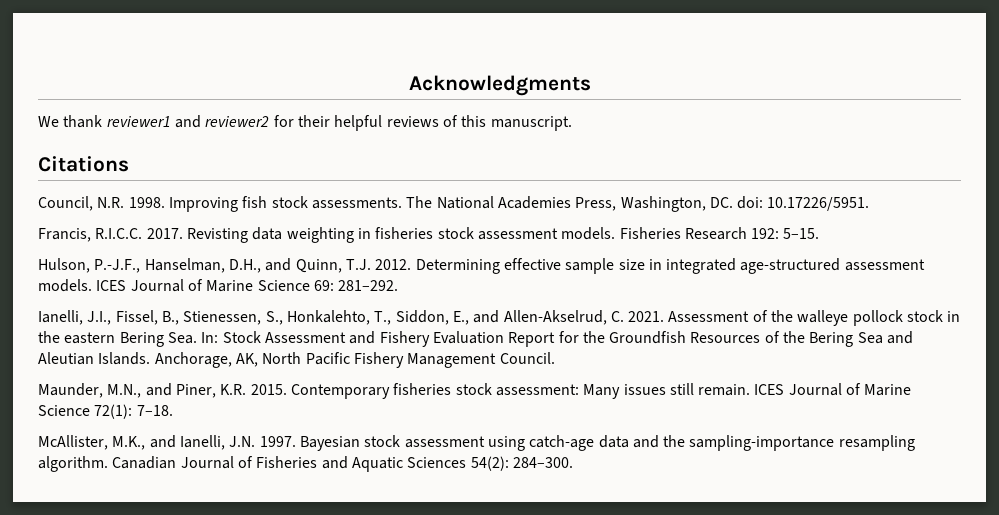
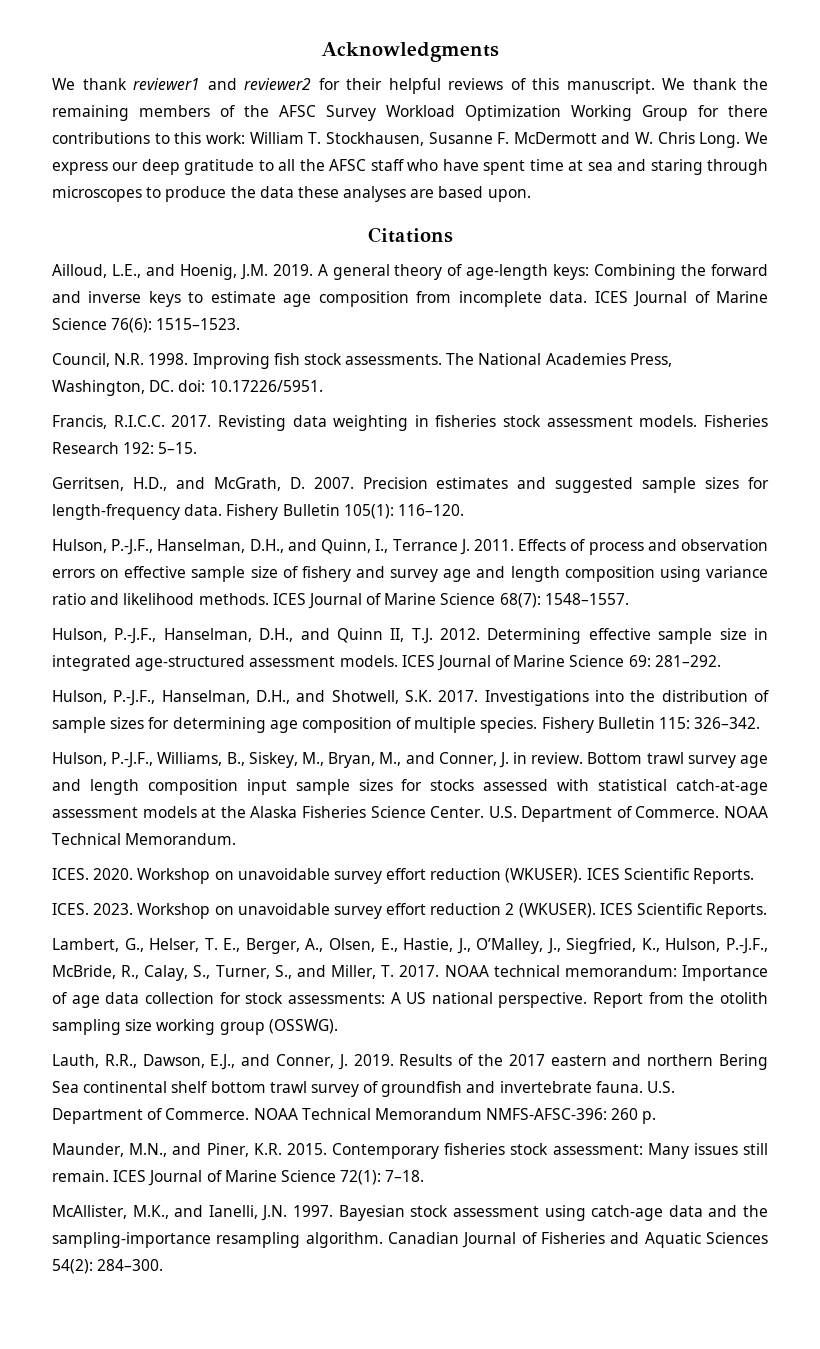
- We thank reviewer1 and reviewer2 for their helpful reviews of this manuscript.
+ We thank reviewer1 and reviewer2 for their helpful reviews of this manuscript. We thank the remaining members of the AFSC Survey Workload Optimization Working Group for there contributions to this work: William T. Stockhausen, Susanne F. McDermott and W. Chris Long. We express our deep gratitude to all the AFSC staff who have spent time at sea and staring through microscopes to produce the data these analyses are based upon.
  Citations
+ Ailloud, L.E., and Hoenig, J.M. 2019. A general theory of age-length keys: Combining the forward and inverse keys to estimate age composition from incomplete data. ICES Journal of Marine Science 76(6): 1515–1523.
+ Gerritsen, H.D., and McGrath, D. 2007. Precision estimates and suggested sample sizes for length-frequency data. Fishery Bulletin 105(1): 116–120.
- Hulson, P.-J.F., Hanselman, D.H., and Quinn, T.J. 2012.
+ Hulson, P.-J.F., Hanselman, D.H., and Quinn, I., Terrance J. 2011. Effects of process and observation errors on effective sample size of fishery and survey age and length composition using variance ratio and likelihood methods. ICES Journal of Marine Science 68(7): 1548–1557.
+ Hulson, P.-J.F., Hanselman, D.H., and Quinn II, T.J. 2012.
- Ianelli, J.I., Fissel, B., Stienessen, S., Honkalehto, T., Siddon, E., and Allen-Akselrud, C. 2021. Assessment of the walleye pollock stock in the eastern Bering Sea. In: Stock Assessment and Fishery Evaluation Report for the Groundfish Resources of the Bering Sea and Aleutian Islands. Anchorage, AK, North Pacific Fishery Management Council.
+ Hulson, P.-J.F., Hanselman, D.H., and Shotwell, S.K. 2017. Investigations into the distribution of sample sizes for determining age composition of multiple species. Fishery Bulletin 115: 326–342.
+ Hulson, P.-J.F., Williams, B., Siskey, M., Bryan, M., and Conner, J. in review. Bottom trawl survey age and length composition input sample sizes for stocks assessed with statistical catch-at-age assessment models at the Alaska Fisheries Science Center. U.S. Department of Commerce. NOAA Technical Memorandum.
+ ICES. 2020. Workshop on unavoidable survey effort reduction (WKUSER). ICES Scientific Reports.
+ ICES. 2023. Workshop on unavoidable survey effort reduction 2 (WKUSER). ICES Scientific Reports.
+ Lambert, G., Helser, T. E., Berger, A., Olsen, E., Hastie, J., O’Malley, J., Siegfried, K., Hulson, P.-J.F., McBride, R., Calay, S., Turner, S., and Miller, T. 2017. NOAA technical memorandum: Importance of age data collection for stock assessments: A US national perspective. Report from the otolith sampling size working group (OSSWG).
+ Lauth, R.R., Dawson, E.J., and Conner, J. 2019. Results of the 2017 eastern and northern Bering Sea continental shelf bottom trawl survey of groundfish and invertebrate fauna. U.S. Department of Commerce. NOAA Technical Memorandum NMFS-AFSC-396: 260 p.

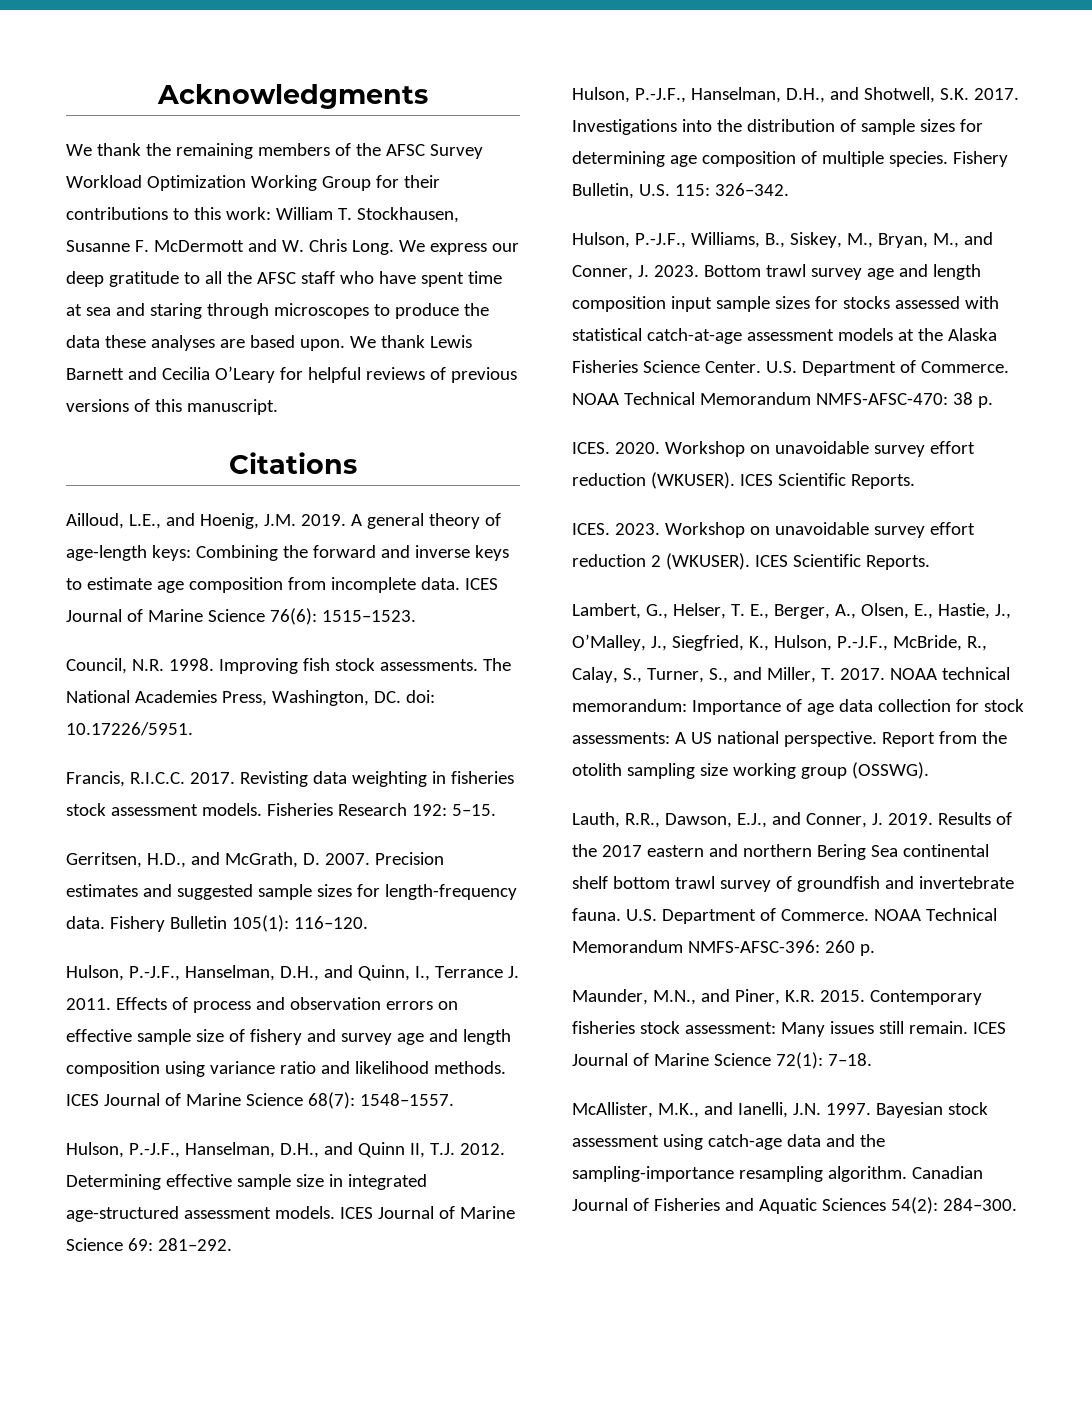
- We thank reviewer1 and reviewer2 for their helpful reviews of this manuscript. We thank the remaining members of the AFSC Survey Workload Optimization Working Group for there contributions to this work: William T. Stockhausen, Susanne F. McDermott and W. Chris Long.
+ We thank the remaining members of the AFSC Survey Workload Optimization Working Group for their contributions to this work: William T. Stockhausen, Susanne F. McDermott and W. Chris Long.
+ We thank Lewis Barnett and Cecilia O’Leary for helpful reviews of previous versions of this manuscript.
- Fishery Bulletin 115: 326–342.
+ Fishery Bulletin, U.S. 115: 326–342.
- Hulson, P.-J.F., Williams, B., Siskey, M., Bryan, M., and Conner, J. in review.
+ Hulson, P.-J.F., Williams, B., Siskey, M., Bryan, M., and Conner, J. 2023.
- NOAA Technical Memorandum.
+ NOAA Technical Memorandum NMFS-AFSC-470: 38 p.

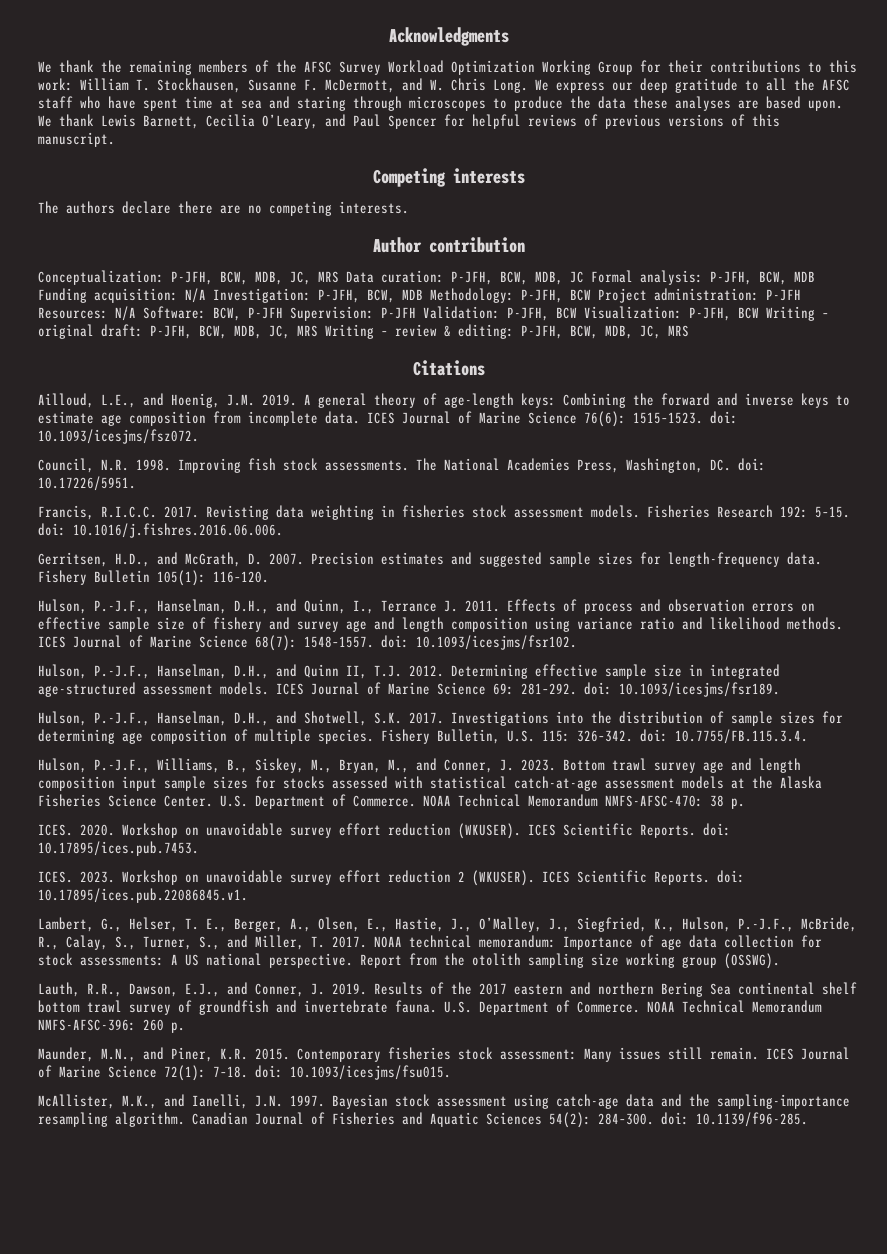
- We thank the remaining members of the AFSC Survey Workload Optimization Working Group for their contributions to this work: William T. Stockhausen, Susanne F. McDermott and W. Chris Long.
+ We thank the remaining members of the AFSC Survey Workload Optimization Working Group for their contributions to this work: William T. Stockhausen, Susanne F. McDermott, and W. Chris Long.
- We thank Lewis Barnett and Cecilia O’Leary for helpful reviews of previous versions of this manuscript.
+ We thank Lewis Barnett, Cecilia O’Leary, and Paul Spencer for helpful reviews of previous versions of this manuscript.
+ Competing interests
+ The authors declare there are no competing interests.
+ Author contribution
+ Conceptualization: P-JFH, BCW, MDB, JC, MRS Data curation: P-JFH, BCW, MDB, JC Formal analysis: P-JFH, BCW, MDB Funding acquisition: N/A Investigation: P-JFH, BCW, MDB Methodology: P-JFH, BCW Project administration: P-JFH Resources: N/A Software: BCW, P-JFH Supervision: P-JFH Validation: P-JFH, BCW Visualization: P-JFH, BCW Writing – original draft: P-JFH, BCW, MDB, JC, MRS Writing – review & editing: P-JFH, BCW, MDB, JC, MRS
- ICES Journal of Marine Science 76(6): 1515–1523.
+ ICES Journal of Marine Science 76(6): 1515–1523. doi: 10.1093/icesjms/fsz072.
- Fisheries Research 192: 5–15.
+ Fisheries Research 192: 5–15. doi: 10.1016/j.fishres.2016.06.006.
- ICES Journal of Marine Science 68(7): 1548–1557.
+ ICES Journal of Marine Science 68(7): 1548–1557. doi: 10.1093/icesjms/fsr102.
- ICES Journal of Marine Science 69: 281–292.
+ ICES Journal of Marine Science 69: 281–292. doi: 10.1093/icesjms/fsr189.
- Fishery Bulletin, U.S. 115: 326–342.
+ Fishery Bulletin, U.S. 115: 326–342. doi: 10.7755/FB.115.3.4.
- Workshop on unavoidable survey effort reduction (WKUSER). ICES Scientific Reports.
+ Workshop on unavoidable survey effort reduction (WKUSER). ICES Scientific Reports. doi: 10.17895/ices.pub.7453.
- Workshop on unavoidable survey effort reduction 2 (WKUSER). ICES Scientific Reports.
+ Workshop on unavoidable survey effort reduction 2 (WKUSER). ICES Scientific Reports. doi: 10.17895/ices.pub.22086845.v1.
- ICES Journal of Marine Science 72(1): 7–18.
+ ICES Journal of Marine Science 72(1): 7–18. doi: 10.1093/icesjms/fsu015.
- Canadian Journal of Fisheries and Aquatic Sciences 54(2): 284–300.
+ Canadian Journal of Fisheries and Aquatic Sciences 54(2): 284–300. doi: 10.1139/f96-285.

